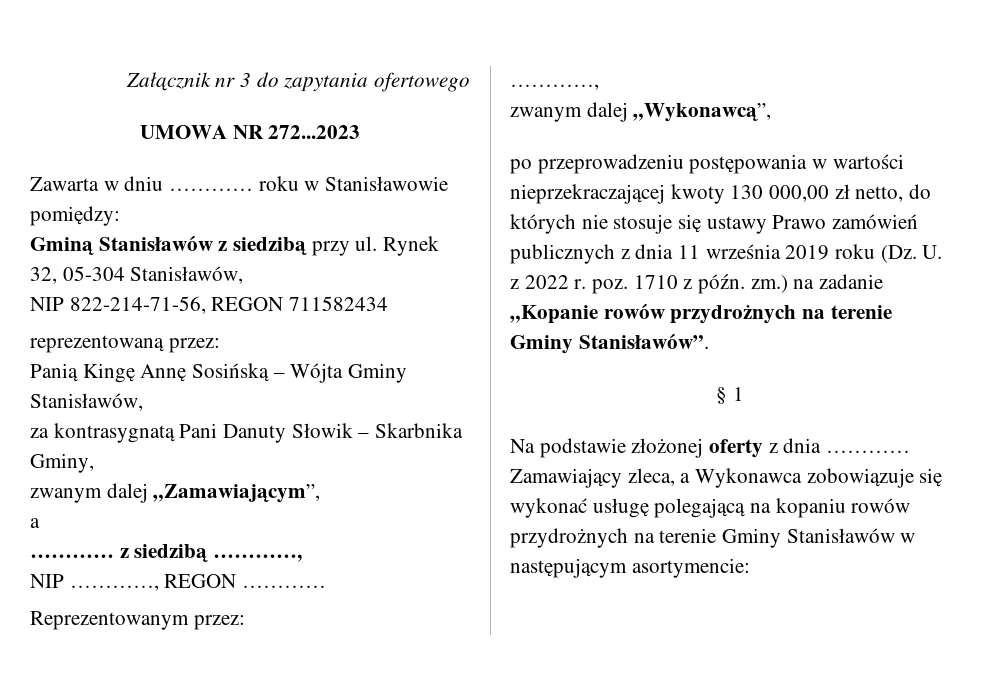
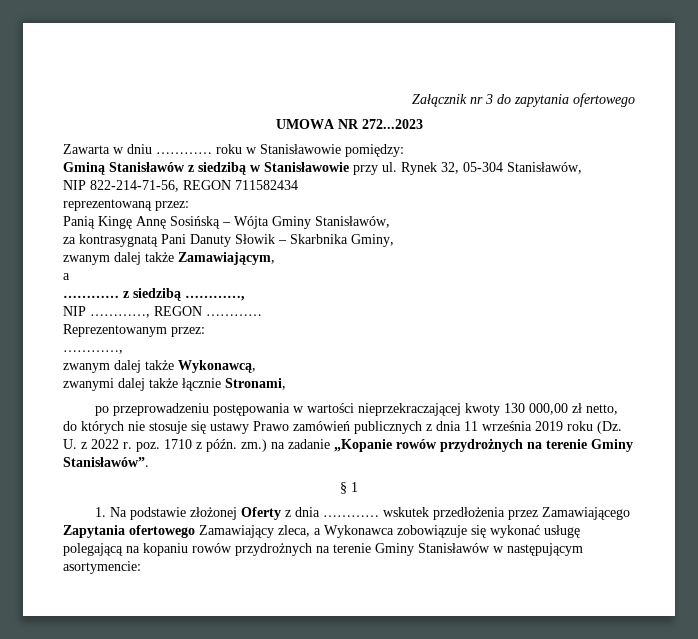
- Gminą Stanisławów z siedzibą przy ul.
+ Gminą Stanisławów z siedzibą w Stanisławowie przy ul.
- zwanym dalej „Zamawiającym”,
+ zwanym dalej także Zamawiającym,
- zwanym dalej „Wykonawcą”,
+ zwanym dalej także Wykonawcą,
+ zwanymi dalej także łącznie Stronami,
- Na podstawie złożonej oferty z dnia ………… Zamawiający zleca, a Wykonawca zobowiązuje się wykonać usługę polegającą na kopaniu rowów przydrożnych na terenie Gminy Stanisławów w następującym asortymencie:
+ 1. Na podstawie złożonej Oferty z dnia ………… wskutek przedłożenia przez Zamawiającego Zapytania ofertowego Zamawiający zleca, a Wykonawca zobowiązuje się wykonać usługę polegającą na kopaniu rowów przydrożnych na terenie Gminy Stanisławów w następującym asortymencie:

